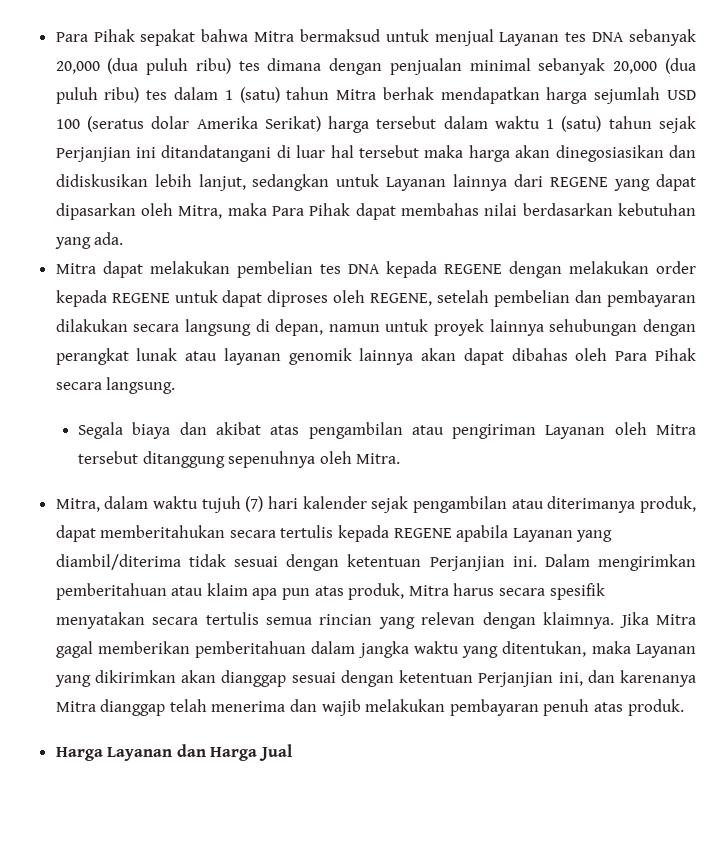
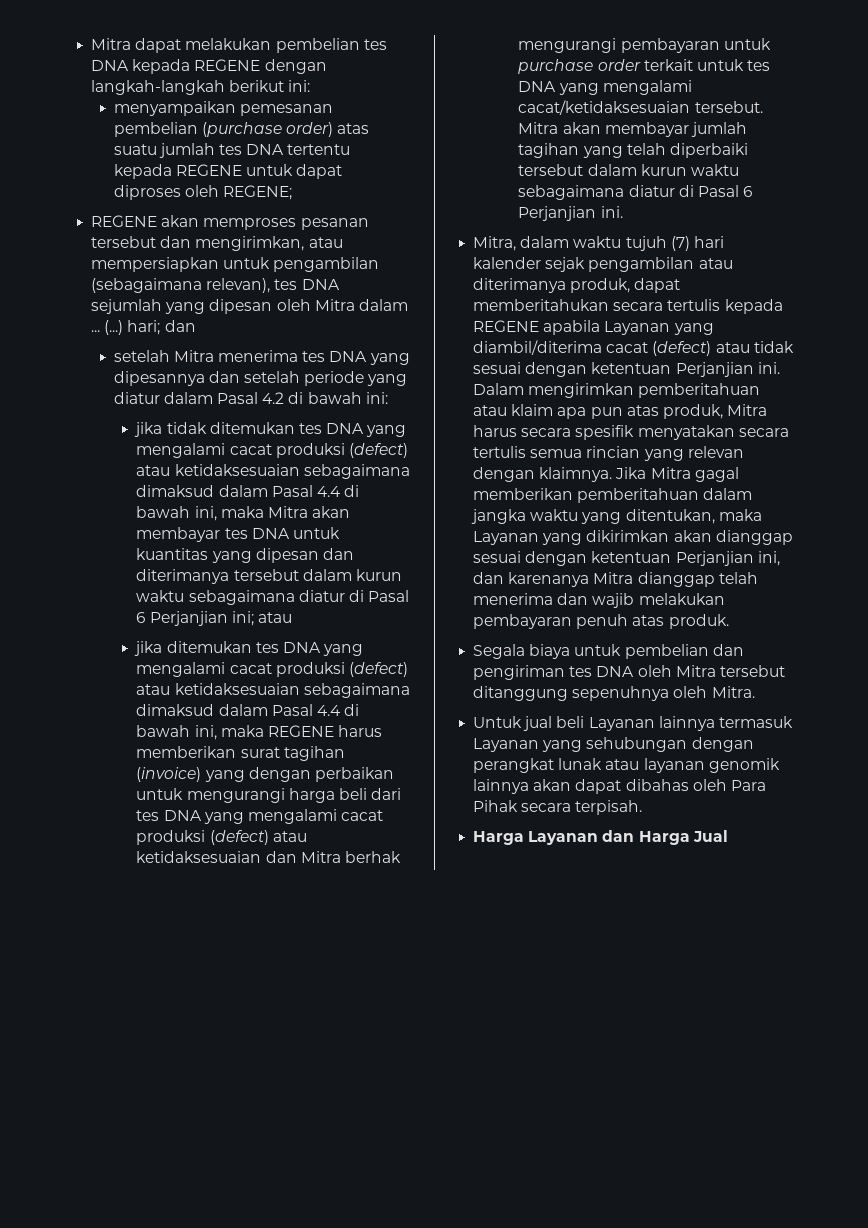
- Para Pihak sepakat bahwa Mitra bermaksud untuk menjual Layanan tes DNA sebanyak 20,000 (dua puluh ribu) tes dimana dengan penjualan minimal sebanyak 20,000 (dua puluh ribu) tes dalam 1 (satu) tahun Mitra berhak mendapatkan harga sejumlah USD 100 (seratus dolar Amerika Serikat) harga tersebut dalam waktu 1 (satu) tahun sejak Perjanjian ini ditandatangani di luar hal tersebut maka harga akan dinegosiasikan dan didiskusikan lebih lanjut, sedangkan untuk Layanan lainnya dari REGENE yang dapat dipasarkan oleh Mitra, maka Para Pihak dapat membahas nilai berdasarkan kebutuhan yang ada.
- Mitra dapat melakukan pembelian tes DNA kepada REGENE dengan melakukan order kepada REGENE untuk dapat diproses oleh REGENE, setelah pembelian dan pembayaran dilakukan secara langsung di depan, namun untuk proyek lainnya sehubungan dengan perangkat lunak atau layanan genomik lainnya akan dapat dibahas oleh Para Pihak secara langsung.
- Segala biaya dan akibat atas pengambilan atau pengiriman Layanan oleh Mitra tersebut ditanggung sepenuhnya oleh Mitra.
+ Mitra dapat melakukan pembelian tes DNA kepada REGENE dengan langkah-langkah berikut ini:
+ menyampaikan pemesanan pembelian (purchase order) atas suatu jumlah tes DNA tertentu kepada REGENE untuk dapat diproses oleh REGENE;
+ REGENE akan memproses pesanan tersebut dan mengirimkan, atau mempersiapkan untuk pengambilan (sebagaimana relevan), tes DNA sejumlah yang dipesan oleh Mitra dalam ... (...) hari; dan
+ setelah Mitra menerima tes DNA yang dipesannya dan setelah periode yang diatur dalam Pasal 4.2 di bawah ini:
+ jika tidak ditemukan tes DNA yang mengalami cacat produksi (defect) atau ketidaksesuaian sebagaimana dimaksud dalam Pasal 4.4 di bawah ini, maka Mitra akan membayar tes DNA untuk kuantitas yang dipesan dan diterimanya tersebut dalam kurun waktu sebagaimana diatur di Pasal 6 Perjanjian ini; atau
+ jika ditemukan tes DNA yang mengalami cacat produksi (defect) atau ketidaksesuaian sebagaimana dimaksud dalam Pasal 4.4 di bawah ini, maka REGENE harus memberikan surat tagihan (invoice) yang dengan perbaikan untuk mengurangi harga beli dari tes DNA yang mengalami cacat produksi (defect) atau ketidaksesuaian dan Mitra berhak mengurangi pembayaran untuk purchase order terkait untuk tes DNA yang mengalami cacat/ketidaksesuaian tersebut. Mitra akan membayar jumlah tagihan yang telah diperbaiki tersebut dalam kurun waktu sebagaimana diatur di Pasal 6 Perjanjian ini.
- Mitra, dalam waktu tujuh (7) hari kalender sejak pengambilan atau diterimanya produk, dapat memberitahukan secara tertulis kepada REGENE apabila Layanan yang diambil/diterima tidak sesuai dengan ketentuan Perjanjian ini.
+ Mitra, dalam waktu tujuh (7) hari kalender sejak pengambilan atau diterimanya produk, dapat memberitahukan secara tertulis kepada REGENE apabila Layanan yang diambil/diterima cacat (defect) atau tidak sesuai dengan ketentuan Perjanjian ini.
+ Segala biaya untuk pembelian dan pengiriman tes DNA oleh Mitra tersebut ditanggung sepenuhnya oleh Mitra.
+ Untuk jual beli Layanan lainnya termasuk Layanan yang sehubungan dengan perangkat lunak atau layanan genomik lainnya akan dapat dibahas oleh Para Pihak secara terpisah.

